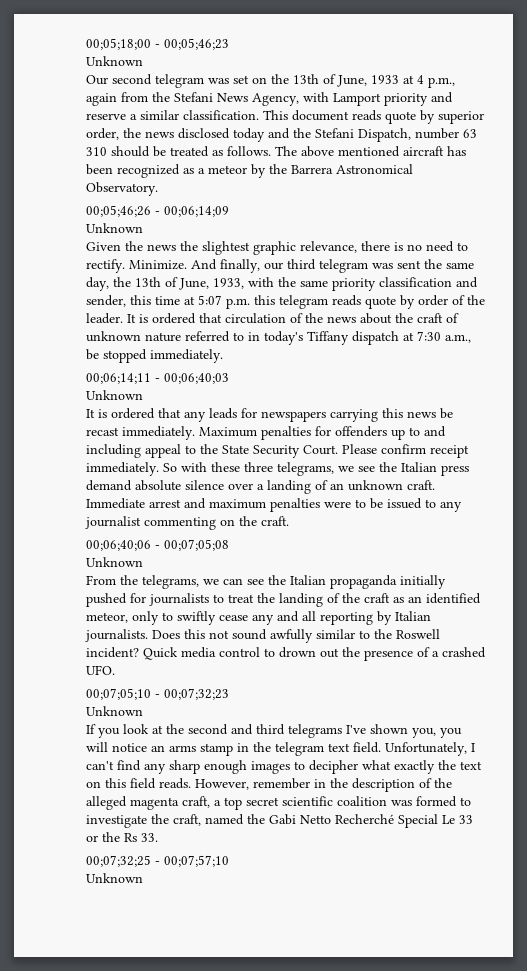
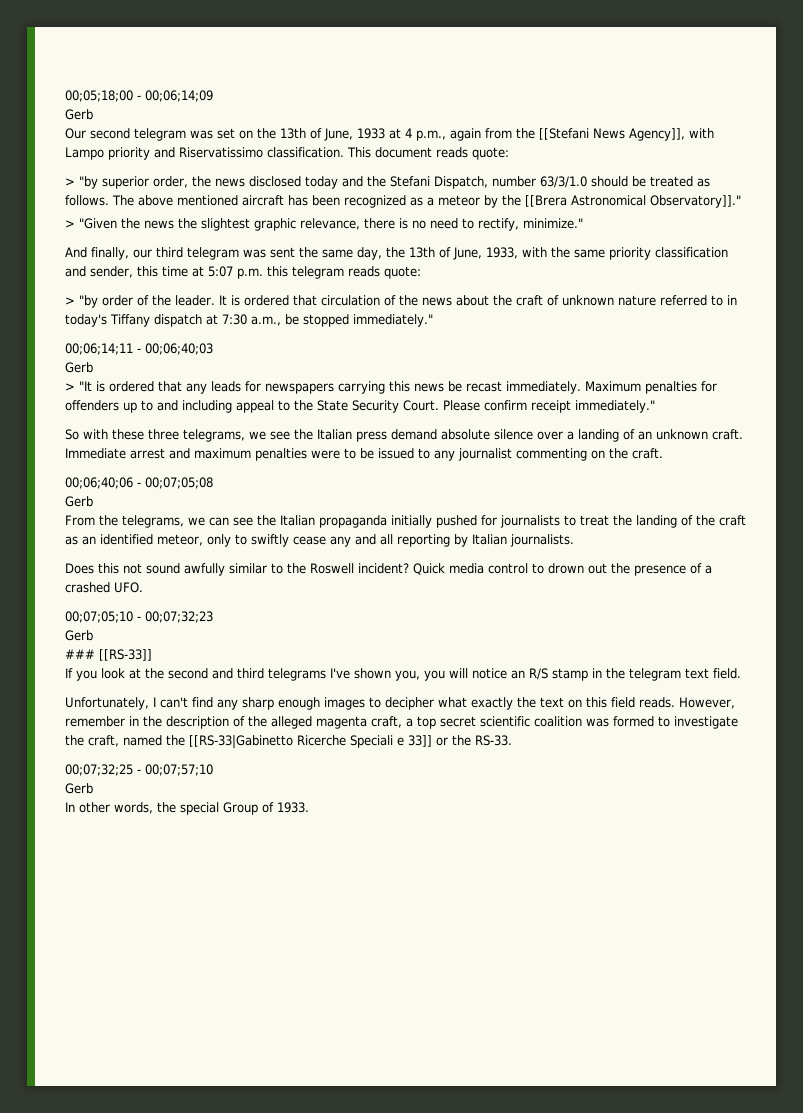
- 00;05;18;00 - 00;05;46;23
- Unknown
+ 00;05;18;00 - 00;06;14;09
+ Gerb
- Our second telegram was set on the 13th of June, 1933 at 4 p.m., again from the Stefani News Agency, with Lamport priority and reserve a similar classification.
+ Our second telegram was set on the 13th of June, 1933 at 4 p.m., again from the [[Stefani News Agency]], with Lampo priority and Riservatissimo classification.
- This document reads quote by superior order, the news disclosed today and the Stefani Dispatch, number 63 310 should be treated as follows.
+ This document reads quote:
+ > "by superior order, the news disclosed today and the Stefani Dispatch, number 63/3/1.0 should be treated as follows.
- The above mentioned aircraft has been recognized as a meteor by the Barrera Astronomical Observatory.
- 00;05;46;26 - 00;06;14;09
- Unknown
- Given the news the slightest graphic relevance, there is no need to rectify. Minimize. And finally, our third telegram was sent the same day, the 13th of June, 1933, with the same priority classification and sender, this time at 5:07 p.m. this telegram reads quote by order of the leader.
+ The above mentioned aircraft has been recognized as a meteor by the [[Brera Astronomical Observatory]]."
+ > "Given the news the slightest graphic relevance, there is no need to rectify, minimize."
+ And finally, our third telegram was sent the same day, the 13th of June, 1933, with the same priority classification and sender, this time at 5:07 p.m. this telegram reads quote:
+ > "by order of the leader.
- It is ordered that circulation of the news about the craft of unknown nature referred to in today's Tiffany dispatch at 7:30 a.m., be stopped immediately.
+ It is ordered that circulation of the news about the craft of unknown nature referred to in today's Tiffany dispatch at 7:30 a.m., be stopped immediately."
  00;06;14;11 - 00;06;40;03
- Unknown
- It is ordered that any leads for newspapers carrying this news be recast immediately.
+ Gerb
+ > "It is ordered that any leads for newspapers carrying this news be recast immediately.
- Please confirm receipt immediately. So with these three telegrams, we see the Italian press demand absolute silence over a landing of an unknown craft.
+ Please confirm receipt immediately."
+ So with these three telegrams, we see the Italian press demand absolute silence over a landing of an unknown craft.
  00;06;40;06 - 00;07;05;08
- Unknown
+ Gerb
- From the telegrams, we can see the Italian propaganda initially pushed for journalists to treat the landing of the craft as an identified meteor, only to swiftly cease any and all reporting by Italian journalists. Does this not sound awfully similar to the Roswell incident?
+ From the telegrams, we can see the Italian propaganda initially pushed for journalists to treat the landing of the craft as an identified meteor, only to swiftly cease any and all reporting by Italian journalists.
+ Does this not sound awfully similar to the Roswell incident?
  00;07;05;10 - 00;07;32;23
- Unknown
+ Gerb
+ ### [[RS-33]]
- If you look at the second and third telegrams I've shown you, you will notice an arms stamp in the telegram text field. Unfortunately, I can't find any sharp enough images to decipher what exactly the text on this field reads.
+ If you look at the second and third telegrams I've shown you, you will notice an R/S stamp in the telegram text field.
+ Unfortunately, I can't find any sharp enough images to decipher what exactly the text on this field reads.
- However, remember in the description of the alleged magenta craft, a top secret scientific coalition was formed to investigate the craft, named the Gabi Netto Recherché Special Le 33 or the Rs 33.
+ However, remember in the description of the alleged magenta craft, a top secret scientific coalition was formed to investigate the craft, named the [[RS-33|Gabinetto Ricerche Speciali e 33]] or the RS-33.
  00;07;32;25 - 00;07;57;10
- Unknown
+ Gerb
+ In other words, the special Group of 1933.

